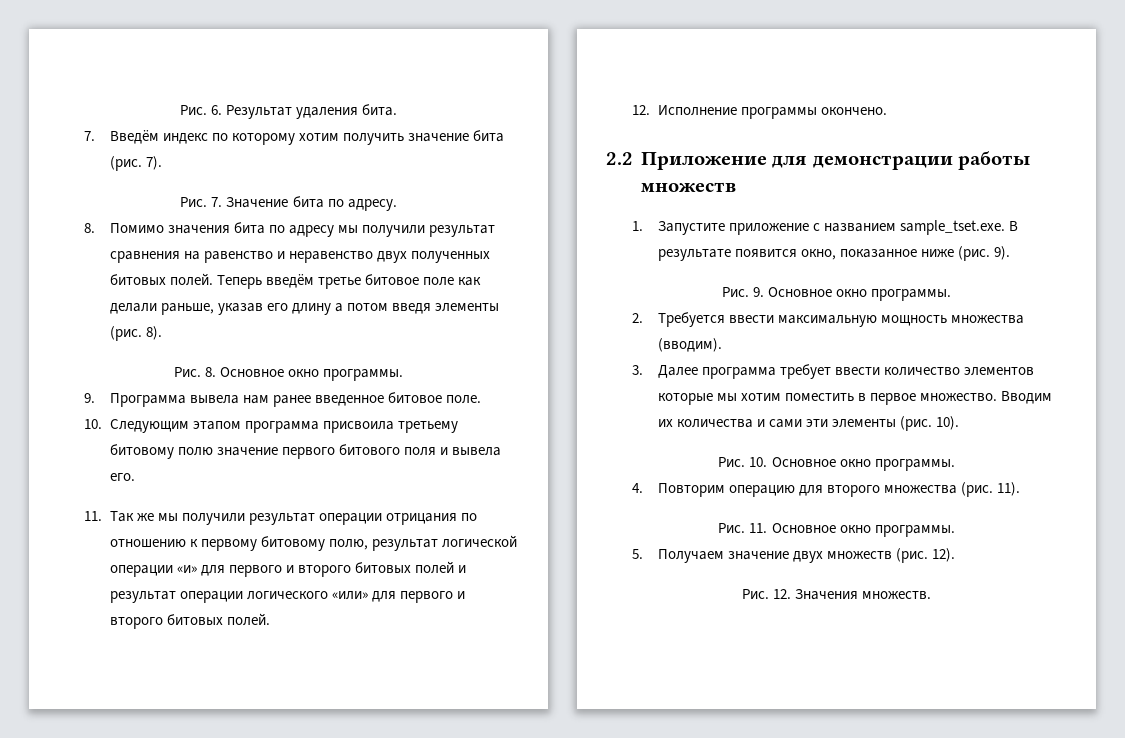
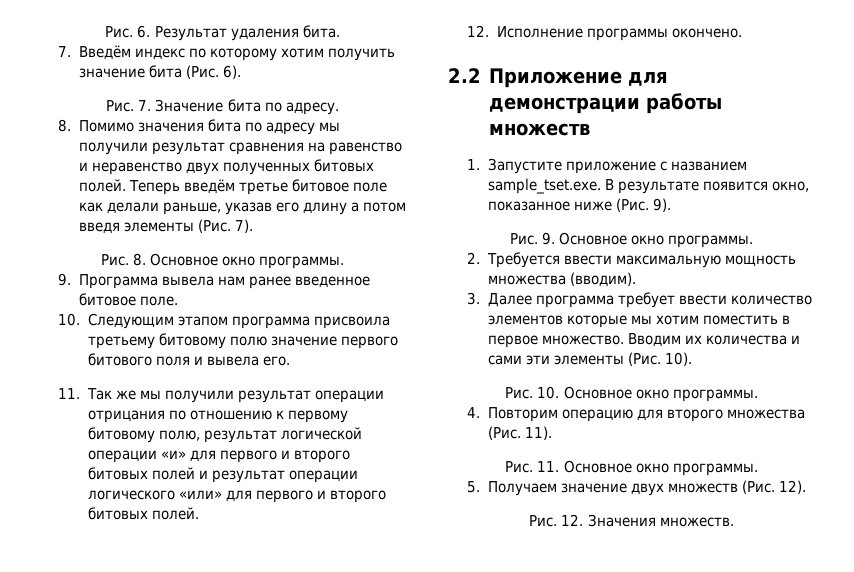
- 7. Введём индекс по которому хотим получить значение бита (рис. 7).
+ 7. Введём индекс по которому хотим получить значение бита (Рис. 6).
- Теперь введём третье битовое поле как делали раньше, указав его длину а потом введя элементы (рис. 8).
+ Теперь введём третье битовое поле как делали раньше, указав его длину а потом введя элементы (Рис. 7).
- 1. Запустите приложение с названием sample_tset.exe. В результате появится окно, показанное ниже (рис. 9).
+ 1. Запустите приложение с названием sample_tset.exe. В результате появится окно, показанное ниже (Рис. 9).
- Вводим их количества и сами эти элементы (рис. 10).
+ Вводим их количества и сами эти элементы (Рис. 10).
- 4. Повторим операцию для второго множества (рис. 11).
+ 4. Повторим операцию для второго множества (Рис. 11).
- 5. Получаем значение двух множеств (рис. 12).
+ 5. Получаем значение двух множеств (Рис. 12).

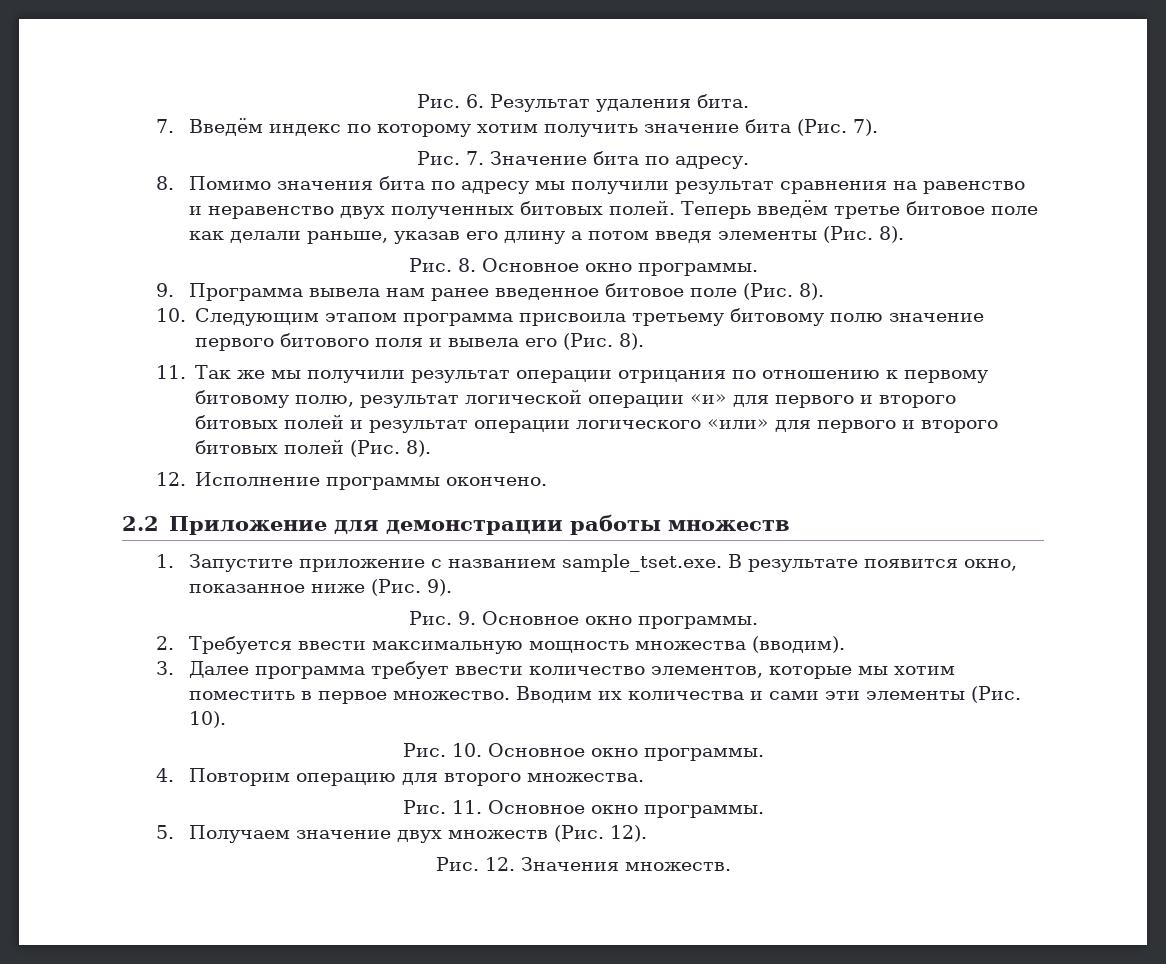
- 7. Введём индекс по которому хотим получить значение бита (Рис. 6).
+ 7. Введём индекс по которому хотим получить значение бита (Рис. 7).
- Теперь введём третье битовое поле как делали раньше, указав его длину а потом введя элементы (Рис. 7).
+ Теперь введём третье битовое поле как делали раньше, указав его длину а потом введя элементы (Рис. 8).
- 9. Программа вывела нам ранее введенное битовое поле.
+ 9. Программа вывела нам ранее введенное битовое поле (Рис. 8).
- 10. Следующим этапом программа присвоила третьему битовому полю значение первого битового поля и вывела его.
+ 10. Следующим этапом программа присвоила третьему битовому полю значение первого битового поля и вывела его (Рис. 8).
- 11. Так же мы получили результат операции отрицания по отношению к первому битовому полю, результат логической операции «и» для первого и второго битовых полей и результат операции логического «или» для первого и второго битовых полей.
+ 11. Так же мы получили результат операции отрицания по отношению к первому битовому полю, результат логической операции «и» для первого и второго битовых полей и результат операции логического «или» для первого и второго битовых полей (Рис. 8).
- 3. Далее программа требует ввести количество элементов которые мы хотим поместить в первое множество.
+ 3. Далее программа требует ввести количество элементов, которые мы хотим поместить в первое множество.
- 4. Повторим операцию для второго множества (Рис. 11).
+ 4. Повторим операцию для второго множества.

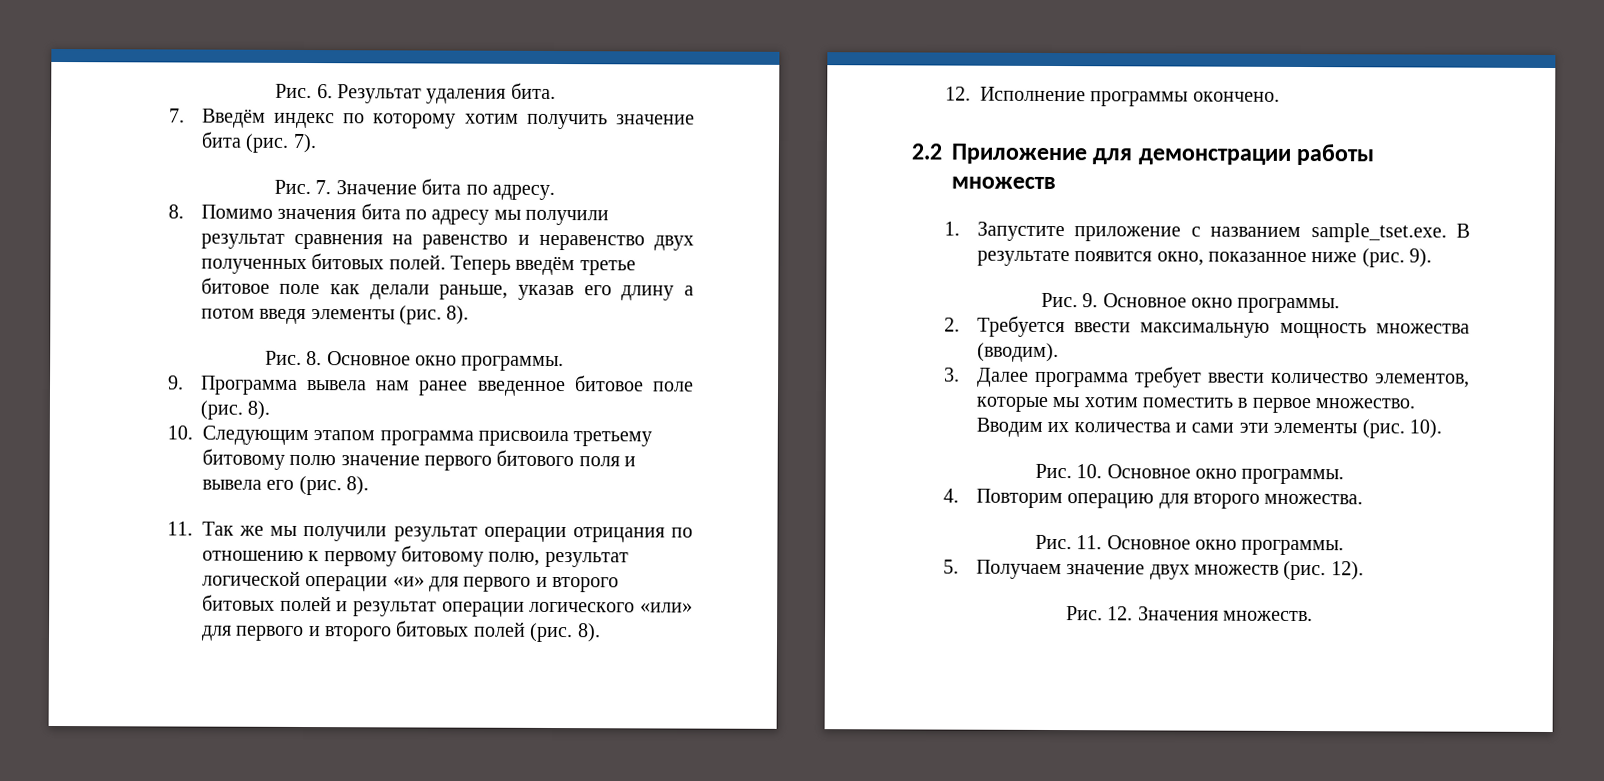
- 7. Введём индекс по которому хотим получить значение бита (Рис. 7).
+ 7. Введём индекс по которому хотим получить значение бита (рис. 7).
- Теперь введём третье битовое поле как делали раньше, указав его длину а потом введя элементы (Рис. 8).
+ Теперь введём третье битовое поле как делали раньше, указав его длину а потом введя элементы (рис. 8).
- 9. Программа вывела нам ранее введенное битовое поле (Рис. 8).
+ 9. Программа вывела нам ранее введенное битовое поле (рис. 8).
- 10. Следующим этапом программа присвоила третьему битовому полю значение первого битового поля и вывела его (Рис. 8).
+ 10. Следующим этапом программа присвоила третьему битовому полю значение первого битового поля и вывела его (рис. 8).
- 11. Так же мы получили результат операции отрицания по отношению к первому битовому полю, результат логической операции «и» для первого и второго битовых полей и результат операции логического «или» для первого и второго битовых полей (Рис. 8).
+ 11. Так же мы получили результат операции отрицания по отношению к первому битовому полю, результат логической операции «и» для первого и второго битовых полей и результат операции логического «или» для первого и второго битовых полей (рис. 8).
- 1. Запустите приложение с названием sample_tset.exe. В результате появится окно, показанное ниже (Рис. 9).
+ 1. Запустите приложение с названием sample_tset.exe. В результате появится окно, показанное ниже (рис. 9).
- Вводим их количества и сами эти элементы (Рис. 10).
+ Вводим их количества и сами эти элементы (рис. 10).
- 5. Получаем значение двух множеств (Рис. 12).
+ 5. Получаем значение двух множеств (рис. 12).

